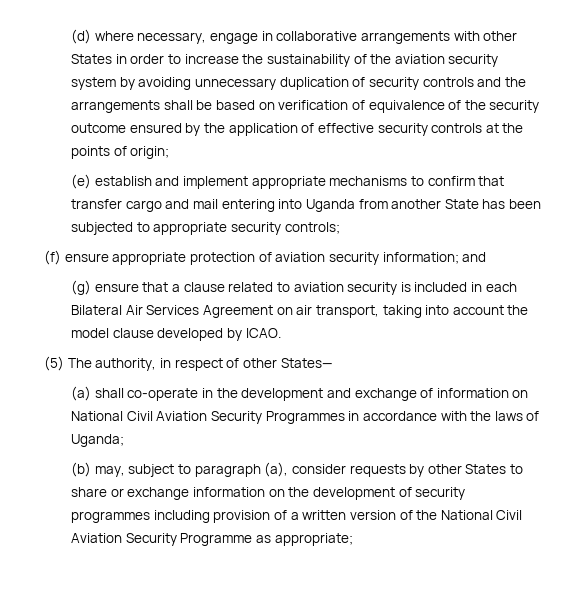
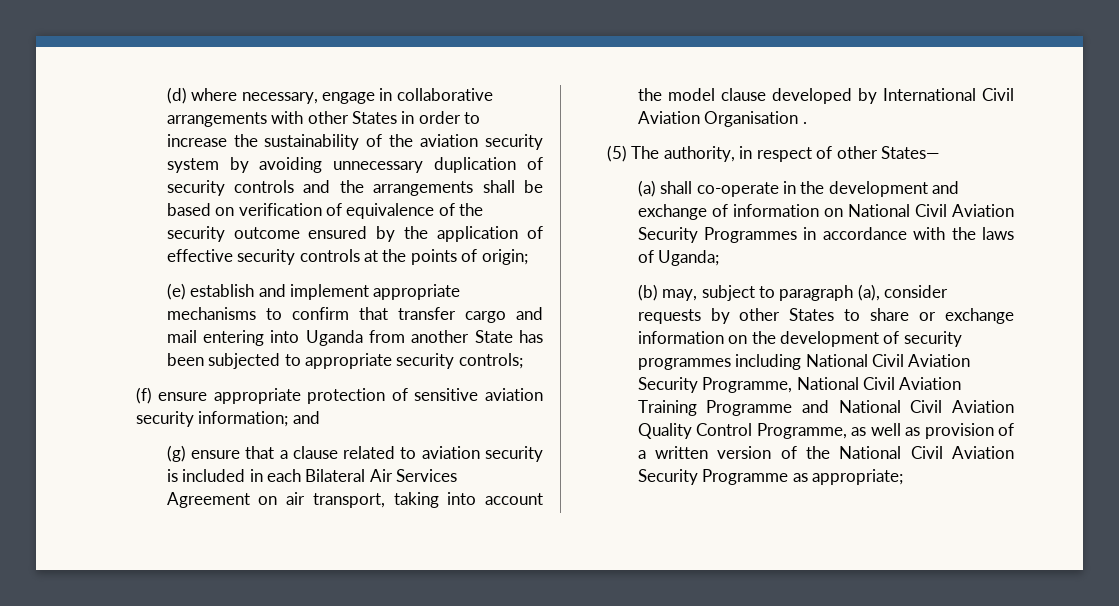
- (f) ensure appropriate protection of aviation security information; and
+ (f) ensure appropriate protection of sensitive aviation security information; and
- (g) ensure that a clause related to aviation security is included in each Bilateral Air Services Agreement on air transport, taking into account the model clause developed by ICAO.
+ (g) ensure that a clause related to aviation security is included in each Bilateral Air Services Agreement on air transport, taking into account the model clause developed by International Civil Aviation Organisation .
- (b) may, subject to paragraph (a), consider requests by other States to share or exchange information on the development of security programmes including provision of a written version of the National Civil Aviation Security Programme as appropriate;
+ (b) may, subject to paragraph (a), consider requests by other States to share or exchange information on the development of security programmes including National Civil Aviation Security Programme, National Civil Aviation Training Programme and National Civil Aviation Quality Control Programme, as well as provision of a written version of the National Civil Aviation Security Programme as appropriate;

